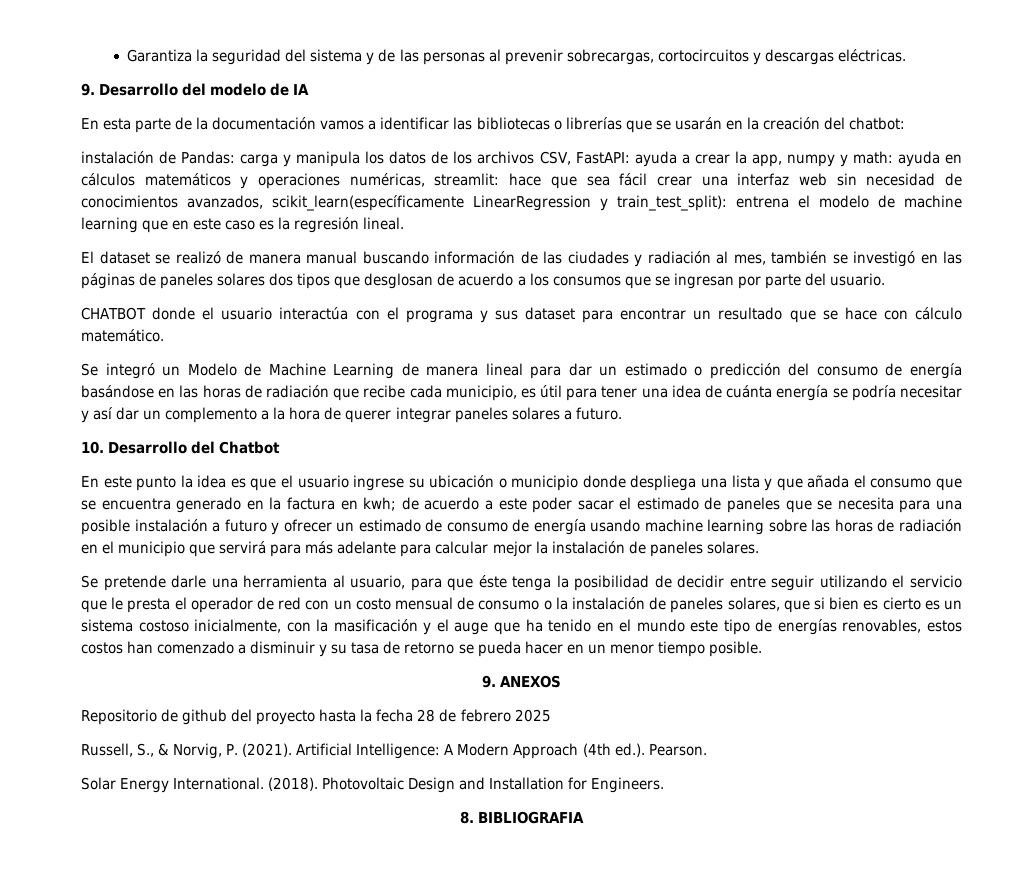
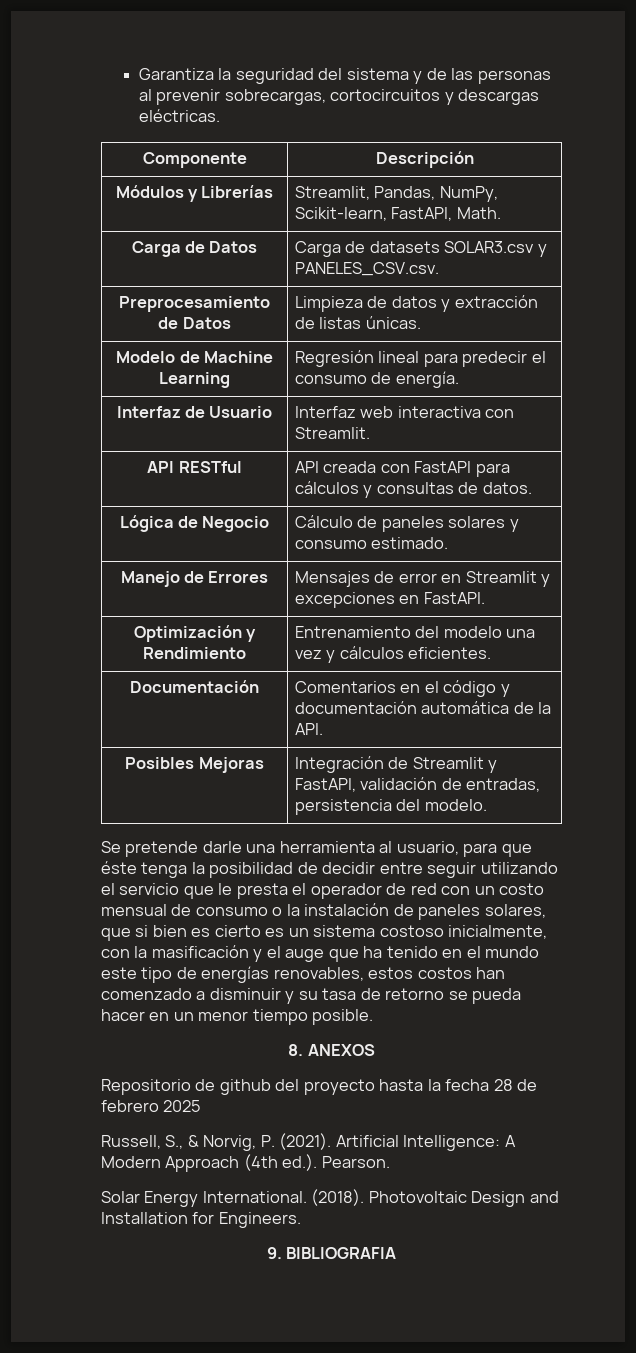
- 9. Desarrollo del modelo de IA
- En esta parte de la documentación vamos a identificar las bibliotecas o librerías que se usarán en la creación del chatbot:
- instalación de Pandas: carga y manipula los datos de los archivos CSV, FastAPI: ayuda a crear la app, numpy y math: ayuda en cálculos matemáticos y operaciones numéricas, streamlit: hace que sea fácil crear una interfaz web sin necesidad de conocimientos avanzados, scikit_learn(específicamente LinearRegression y train_test_split): entrena el modelo de machine learning que en este caso es la regresión lineal.
- El dataset se realizó de manera manual buscando información de las ciudades y radiación al mes, también se investigó en las páginas de paneles solares dos tipos que desglosan de acuerdo a los consumos que se ingresan por parte del usuario.
- CHATBOT donde el usuario interactúa con el programa y sus dataset para encontrar un resultado que se hace con cálculo matemático.
- Se integró un Modelo de Machine Learning de manera lineal para dar un estimado o predicción del consumo de energía basándose en las horas de radiación que recibe cada municipio, es útil para tener una idea de cuánta energía se podría necesitar y así dar un complemento a la hora de querer integrar paneles solares a futuro.
- 10. Desarrollo del Chatbot
- En este punto la idea es que el usuario ingrese su ubicación o municipio donde despliega una lista y que añada el consumo que se encuentra generado en la factura en kwh; de acuerdo a este poder sacar el estimado de paneles que se necesita para una posible instalación a futuro y ofrecer un estimado de consumo de energía usando machine learning sobre las horas de radiación en el municipio que servirá para más adelante para calcular mejor la instalación de paneles solares.
+ Componente | Descripción
+ Módulos y Librerías | Streamlit, Pandas, NumPy, Scikit-learn, FastAPI, Math.
+ Carga de Datos | Carga de datasets SOLAR3.csv y PANELES_CSV.csv.
+ Preprocesamiento de Datos | Limpieza de datos y extracción de listas únicas.
+ Modelo de Machine Learning | Regresión lineal para predecir el consumo de energía.
+ Interfaz de Usuario | Interfaz web interactiva con Streamlit.
+ API RESTful | API creada con FastAPI para cálculos y consultas de datos.
+ Lógica de Negocio | Cálculo de paneles solares y consumo estimado.
+ Manejo de Errores | Mensajes de error en Streamlit y excepciones en FastAPI.
+ Optimización y Rendimiento | Entrenamiento del modelo una vez y cálculos eficientes.
+ Documentación | Comentarios en el código y documentación automática de la API.
+ Posibles Mejoras | Integración de Streamlit y FastAPI, validación de entradas, persistencia del modelo.
- 9. ANEXOS
+ 8. ANEXOS
- 8. BIBLIOGRAFIA
+ 9. BIBLIOGRAFIA

